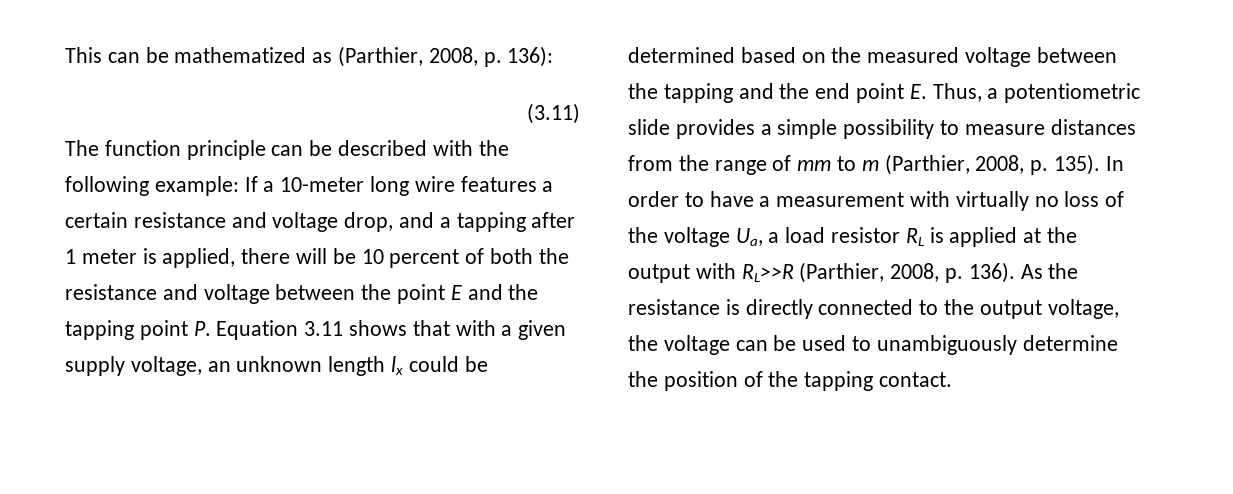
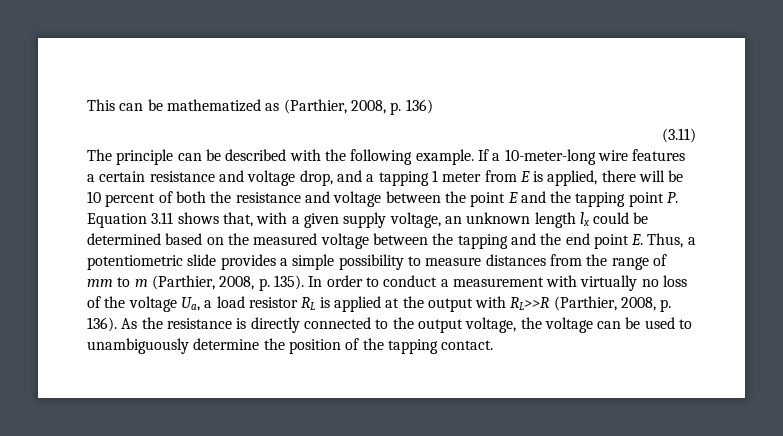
- This can be mathematized as (Parthier, 2008, p. 136):
+ This can be mathematized as (Parthier, 2008, p. 136)
- The function principle can be described with the following example:
+ The principle can be described with the following example.
- If a 10-meter long wire features a certain resistance and voltage drop, and a tapping after 1 meter is applied, there will be 10 percent of both the resistance and voltage between the point E and the tapping point P. Equation 3.11 shows that with a given supply voltage, an unknown length lx could be determined based on the measured voltage between the tapping and the end point E. Thus, a potentiometric slide provides a simple possibility to measure distances from the range of mm to m (Parthier, 2008, p. 135).
+ If a 10-meter-long wire features a certain resistance and voltage drop, and a tapping 1 meter from E is applied, there will be 10 percent of both the resistance and voltage between the point E and the tapping point P. Equation 3.11 shows that, with a given supply voltage, an unknown length lx could be determined based on the measured voltage between the tapping and the end point E. Thus, a potentiometric slide provides a simple possibility to measure distances from the range of mm to m (Parthier, 2008, p. 135).
- In order to have a measurement with virtually no loss of the voltage Ua, a load resistor RL is applied at the output with RL>>R (Parthier, 2008, p. 136).
+ In order to conduct a measurement with virtually no loss of the voltage Ua, a load resistor RL is applied at the output with RL>>R (Parthier, 2008, p. 136).

